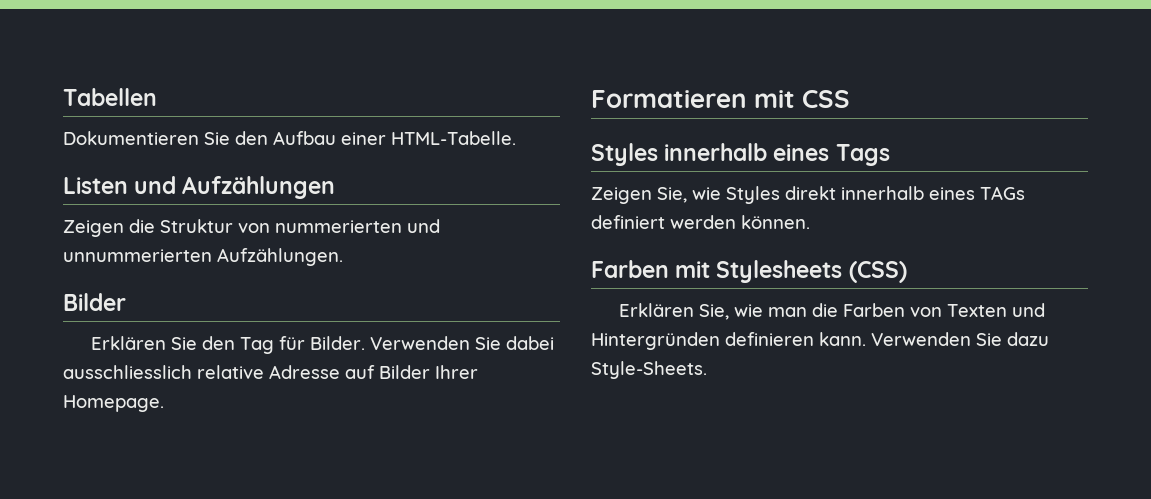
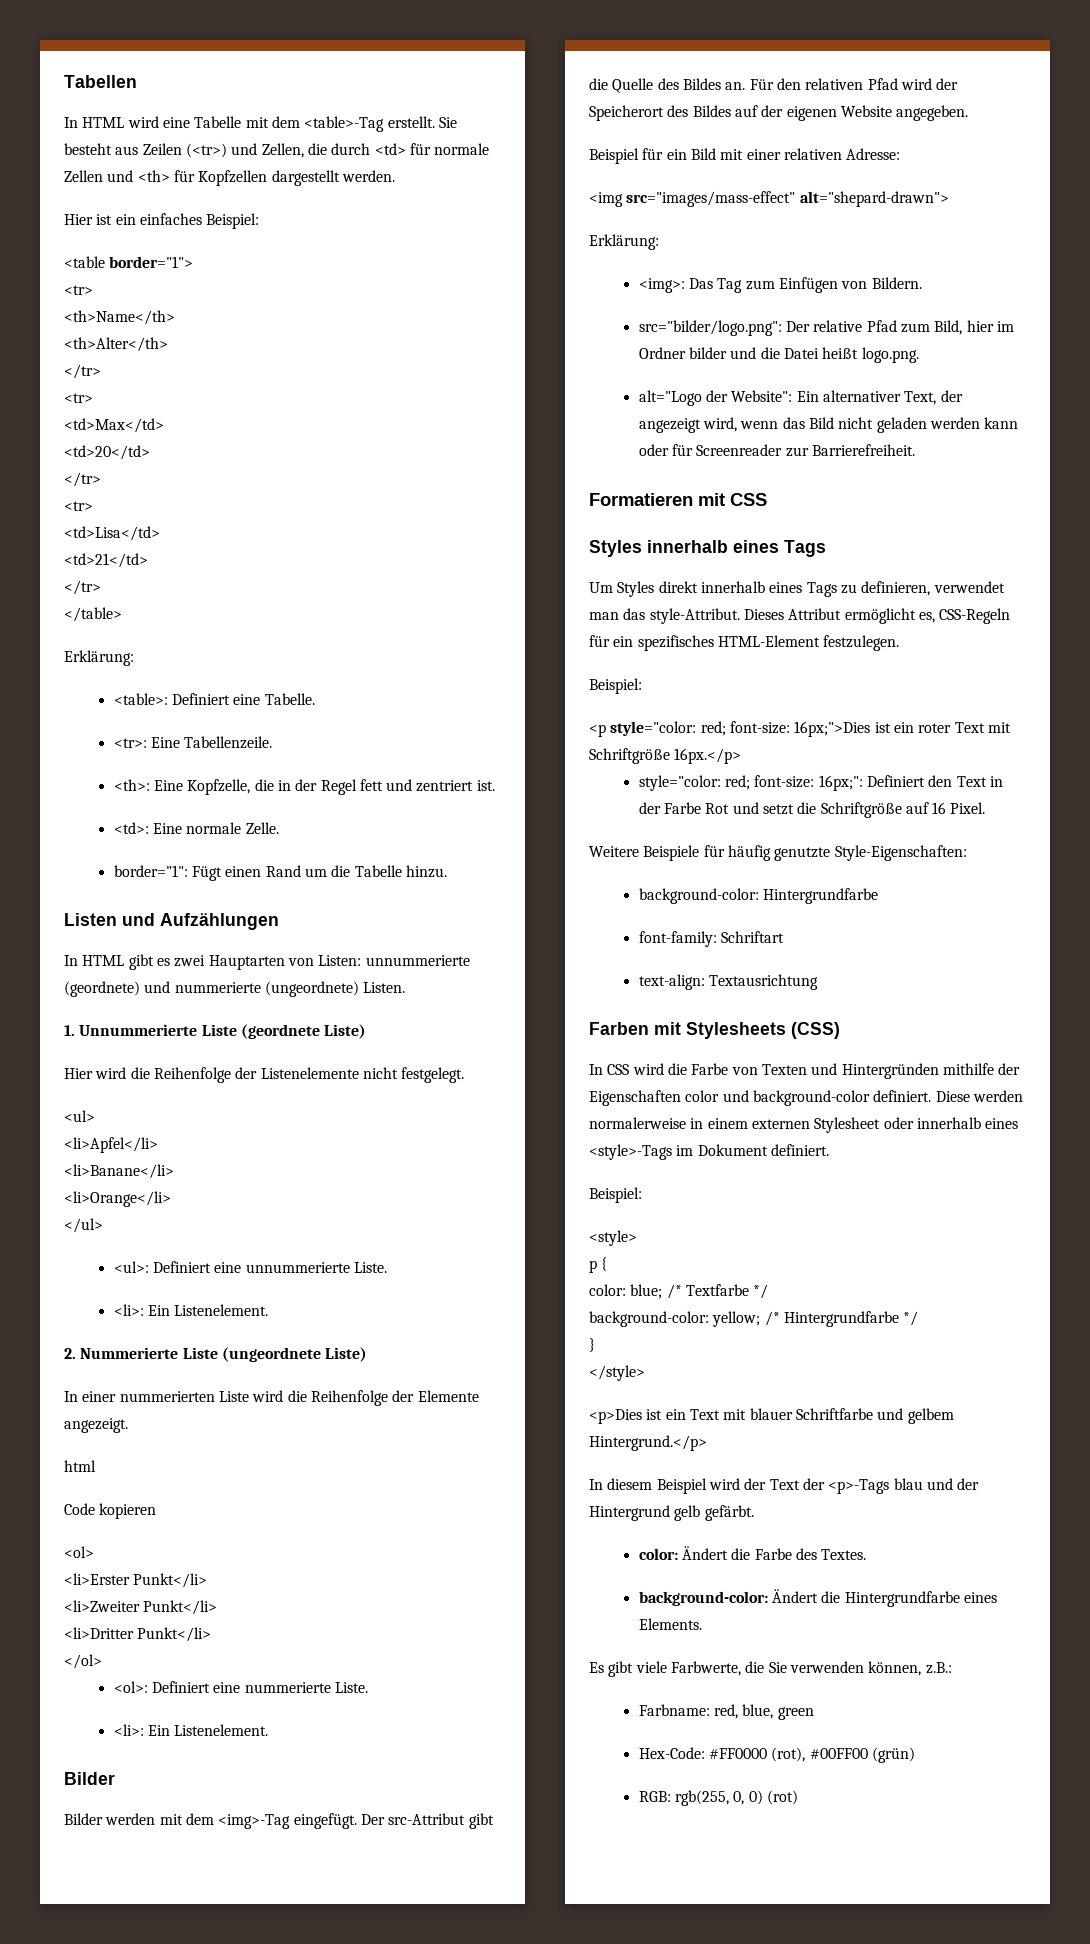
- Dokumentieren Sie den Aufbau einer HTML-Tabelle.
+ In HTML wird eine Tabelle mit dem <table>-Tag erstellt. Sie besteht aus Zeilen (<tr>) und Zellen, die durch <td> für normale Zellen und <th> für Kopfzellen dargestellt werden.
+ Hier ist ein einfaches Beispiel:
+ <table border="1">
+ <tr>
+ <th>Name</th>
+ <th>Alter</th>
+ </tr>
+ <tr>
+ <td>Max</td>
+ <td>20</td>
+ </tr>
+ <tr>
+ <td>Lisa</td>
+ <td>21</td>
+ </tr>
+ </table>
+ Erklärung:
+ <table>: Definiert eine Tabelle.
+ <tr>: Eine Tabellenzeile.
+ <th>: Eine Kopfzelle, die in der Regel fett und zentriert ist.
+ <td>: Eine normale Zelle.
+ border="1": Fügt einen Rand um die Tabelle hinzu.
  Listen und Aufzählungen
- Zeigen die Struktur von nummerierten und unnummerierten Aufzählungen.
+ In HTML gibt es zwei Hauptarten von Listen: unnummerierte (geordnete) und nummerierte (ungeordnete) Listen.
+ 1. Unnummerierte Liste (geordnete Liste)
+ Hier wird die Reihenfolge der Listenelemente nicht festgelegt.
+ <ul>
+ <li>Apfel</li>
+ <li>Banane</li>
+ <li>Orange</li>
+ </ul>
+ <ul>: Definiert eine unnummerierte Liste.
+ <li>: Ein Listenelement.
+ 2. Nummerierte Liste (ungeordnete Liste)
+ In einer nummerierten Liste wird die Reihenfolge der Elemente angezeigt.
+ html
+ Code kopieren
+ <ol>
+ <li>Erster Punkt</li>
+ <li>Zweiter Punkt</li>
+ <li>Dritter Punkt</li>
+ </ol>
+ <ol>: Definiert eine nummerierte Liste.
+ <li>: Ein Listenelement.
  Bilder
- Erklären Sie den Tag für Bilder. Verwenden Sie dabei ausschliesslich relative Adresse auf Bilder Ihrer Homepage.
+ Bilder werden mit dem <img>-Tag eingefügt. Der src-Attribut gibt die Quelle des Bildes an. Für den relativen Pfad wird der Speicherort des Bildes auf der eigenen Website angegeben.
+ Beispiel für ein Bild mit einer relativen Adresse:
+ <img src="images/mass-effect" alt="shepard-drawn">
+ Erklärung:
+ <img>: Das Tag zum Einfügen von Bildern.
+ src="bilder/logo.png": Der relative Pfad zum Bild, hier im Ordner bilder und die Datei heißt logo.png.
+ alt="Logo der Website": Ein alternativer Text, der angezeigt wird, wenn das Bild nicht geladen werden kann oder für Screenreader zur Barrierefreiheit.
- Zeigen Sie, wie Styles direkt innerhalb eines TAGs definiert werden können.
+ Um Styles direkt innerhalb eines Tags zu definieren, verwendet man das style-Attribut. Dieses Attribut ermöglicht es, CSS-Regeln für ein spezifisches HTML-Element festzulegen.
+ Beispiel:
+ <p style="color: red; font-size: 16px;">Dies ist ein roter Text mit Schriftgröße 16px.</p>
+ style="color: red; font-size: 16px;": Definiert den Text in der Farbe Rot und setzt die Schriftgröße auf 16 Pixel.
+ Weitere Beispiele für häufig genutzte Style-Eigenschaften:
+ background-color: Hintergrundfarbe
+ font-family: Schriftart
+ text-align: Textausrichtung
  Farben mit Stylesheets (CSS)
- Erklären Sie, wie man die Farben von Texten und Hintergründen definieren kann. Verwenden Sie dazu Style-Sheets.
+ In CSS wird die Farbe von Texten und Hintergründen mithilfe der Eigenschaften color und background-color definiert. Diese werden normalerweise in einem externen Stylesheet oder innerhalb eines <style>-Tags im Dokument definiert.
+ Beispiel:
+ <style>
+ p {
+ color: blue; /* Textfarbe */
+ background-color: yellow; /* Hintergrundfarbe */
+ }
+ </style>
+ <p>Dies ist ein Text mit blauer Schriftfarbe und gelbem Hintergrund.</p>
+ In diesem Beispiel wird der Text der <p>-Tags blau und der Hintergrund gelb gefärbt.
+ color: Ändert die Farbe des Textes.
+ background-color: Ändert die Hintergrundfarbe eines Elements.
+ Es gibt viele Farbwerte, die Sie verwenden können, z.B.:
+ Farbname: red, blue, green
+ Hex-Code: #FF0000 (rot), #00FF00 (grün)
+ RGB: rgb(255, 0, 0) (rot)

